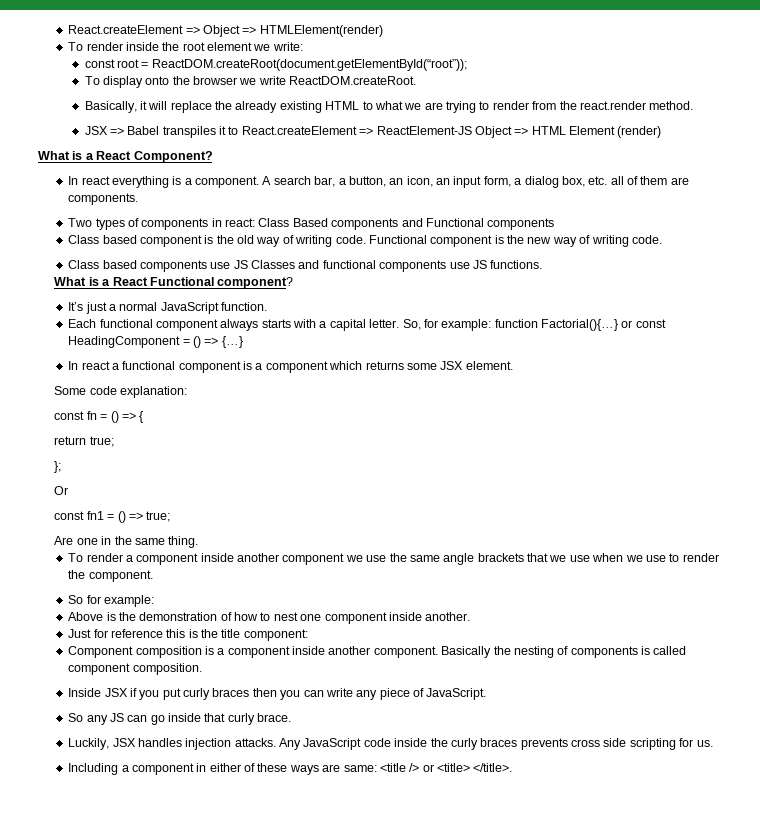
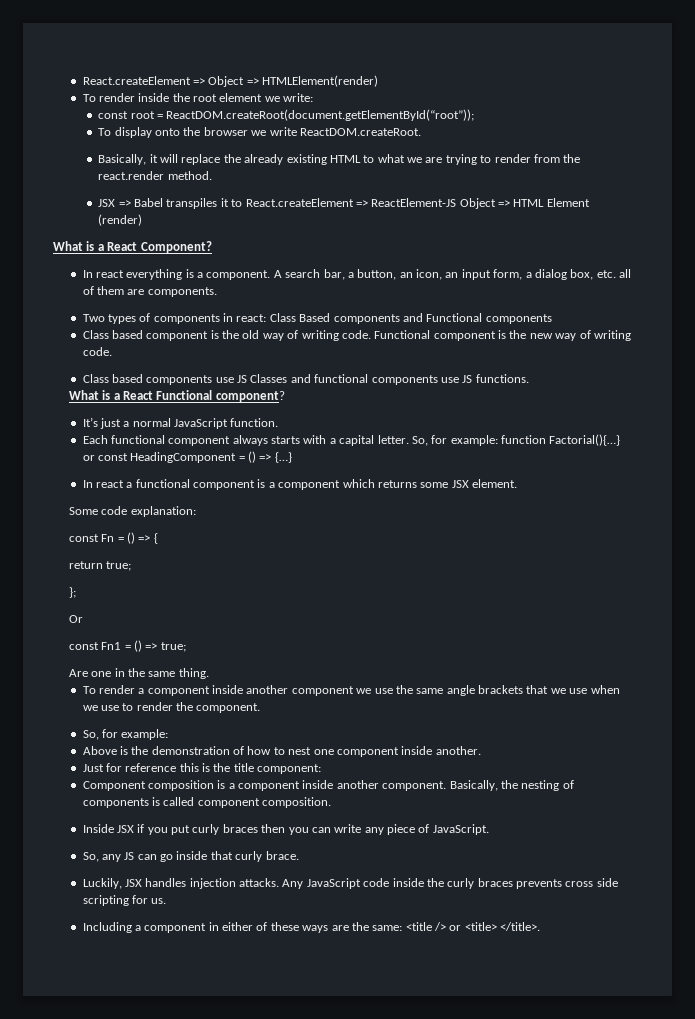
- const fn = () => {
+ const Fn = () => {
- const fn1 = () => true;
+ const Fn1 = () => true;
  To render a component inside another component we use the same angle brackets that we use when we use to render the component.
- So for example:
+ So, for example:
- Basically the nesting of components is called component composition.
+ Basically, the nesting of components is called component composition.
- So any JS can go inside that curly brace.
+ So, any JS can go inside that curly brace.
- Including a component in either of these ways are same: <title /> or <title> </title>.
+ Including a component in either of these ways are the same: <title /> or <title> </title>.

